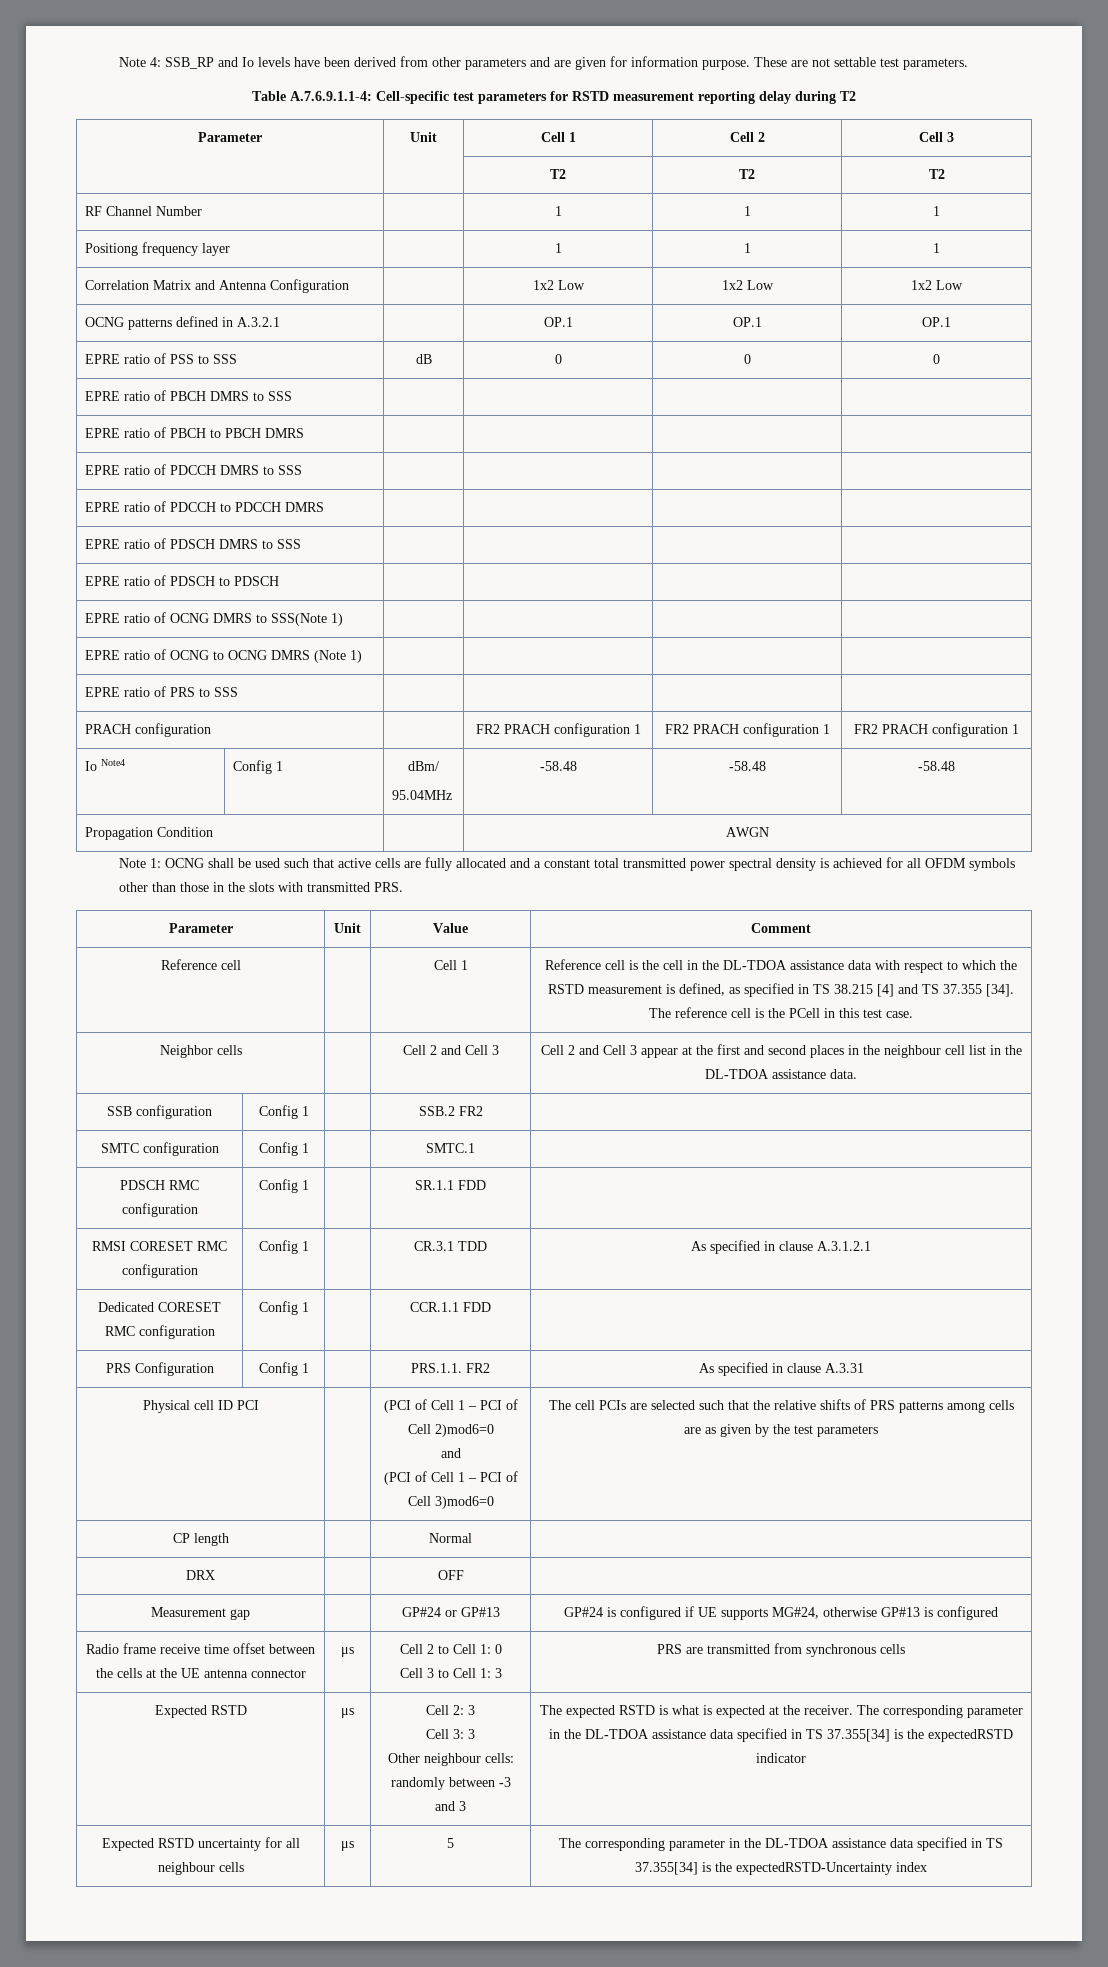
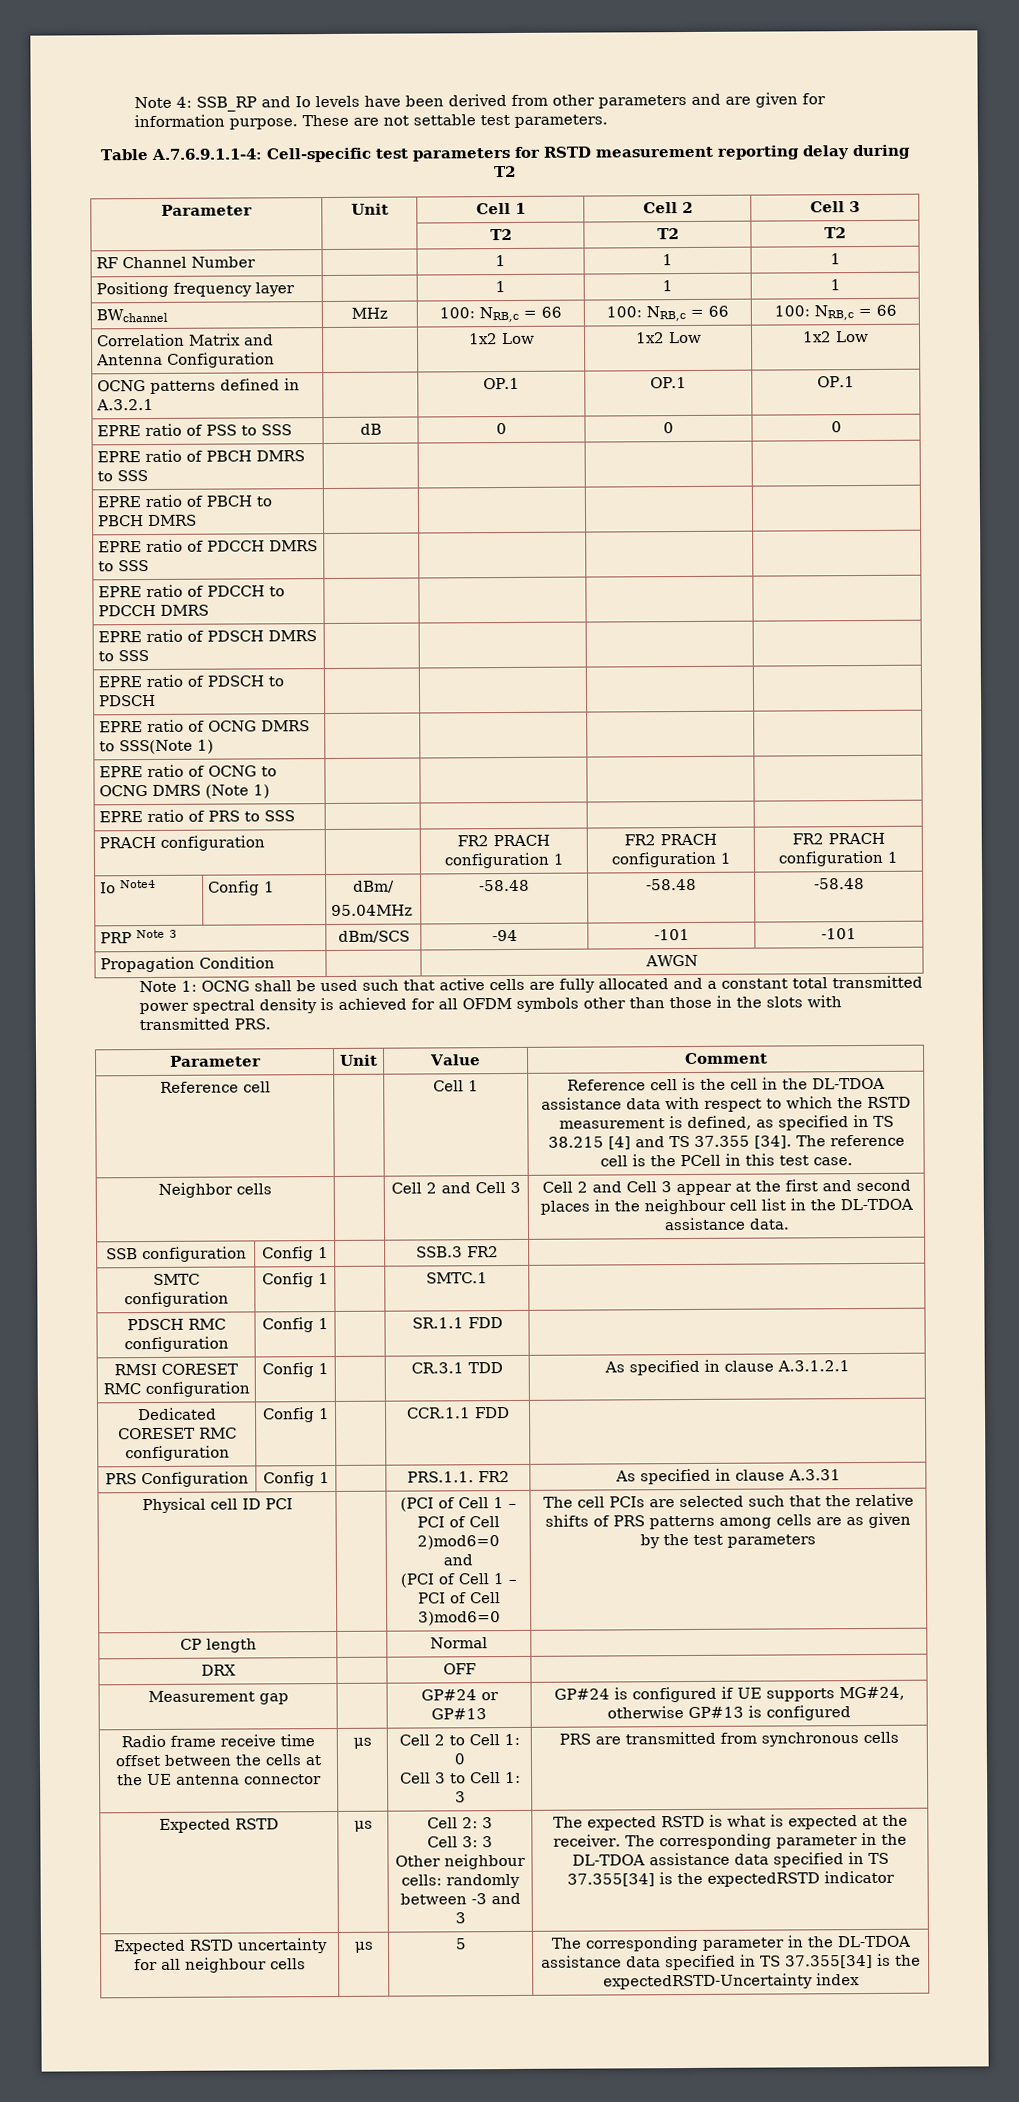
+ BWchannel | MHz | 100: NRB,c = 66 | 100: NRB,c = 66 | 100: NRB,c = 66
+ PRP Note 3 | dBm/SCS | -94 | -101 | -101
- SSB configuration | Config 1 | | SSB.2 FR2 |
+ SSB configuration | Config 1 | | SSB.3 FR2 |

